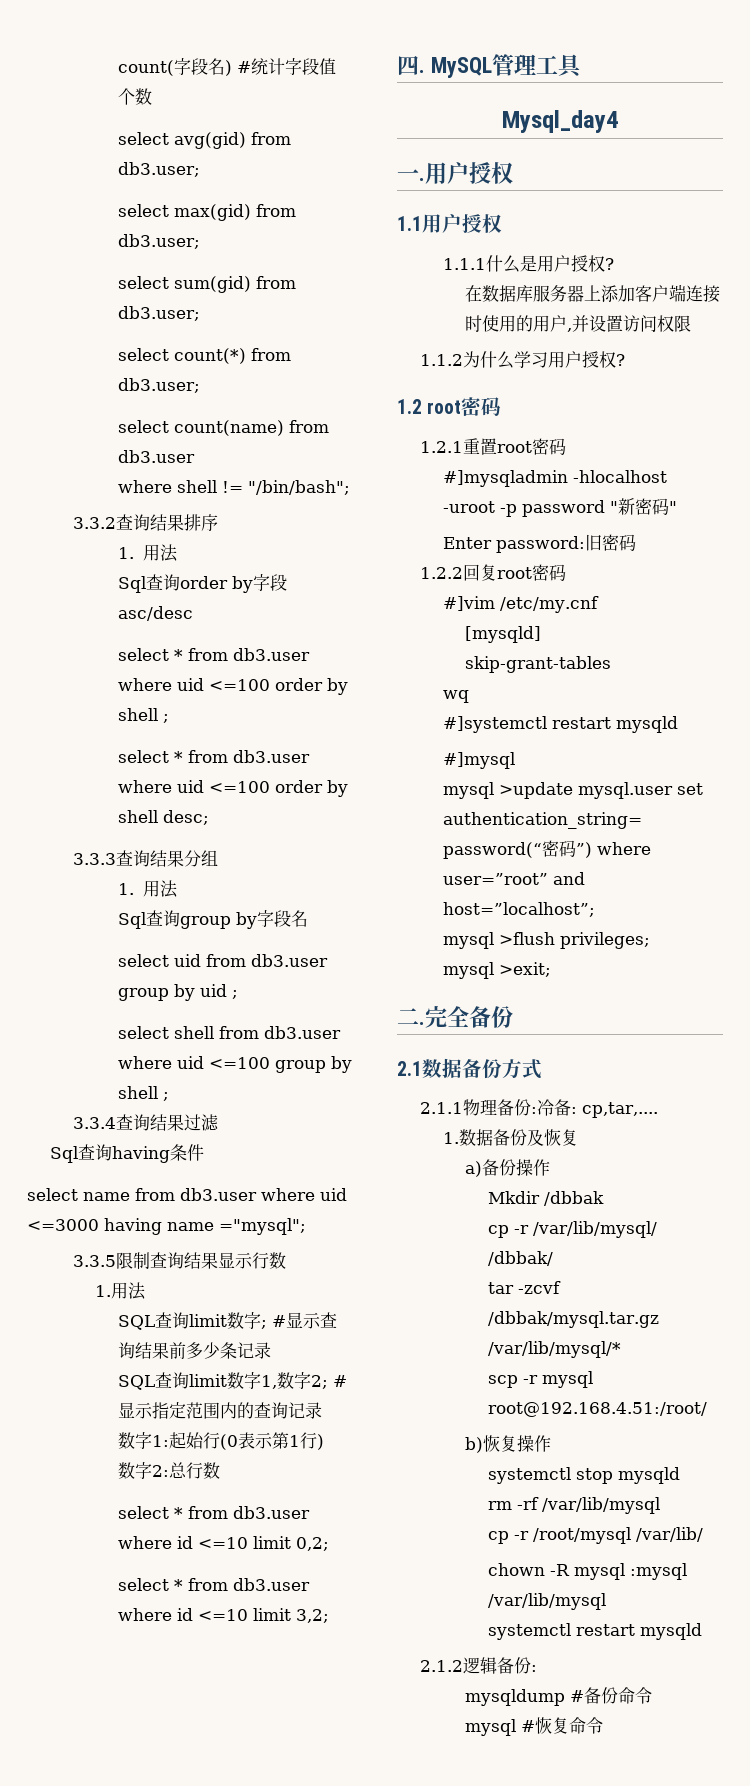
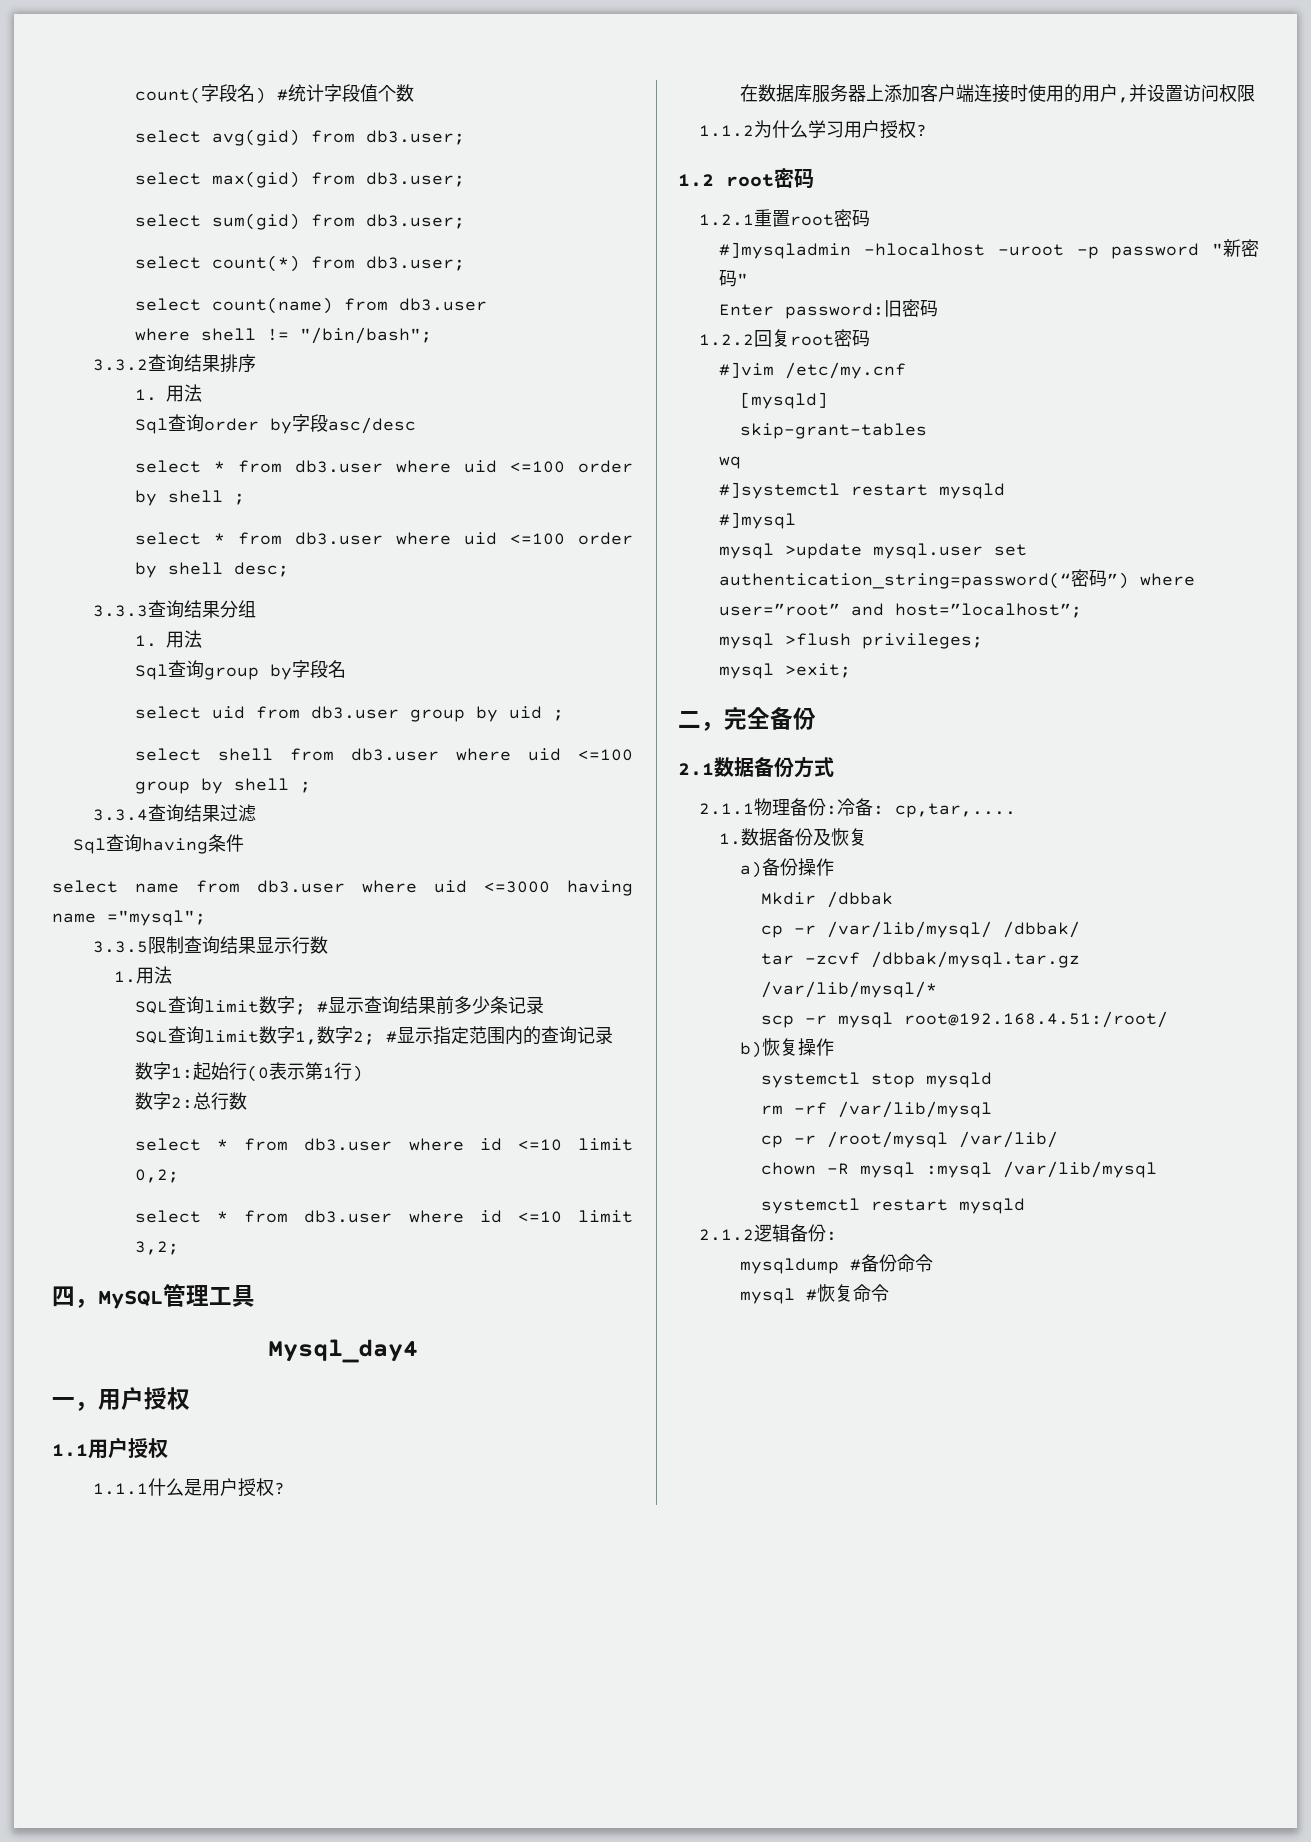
- 四. MySQL管理工具
+ 四，MySQL管理工具
- 一.用户授权
+ 一，用户授权
- 二.完全备份
+ 二，完全备份

